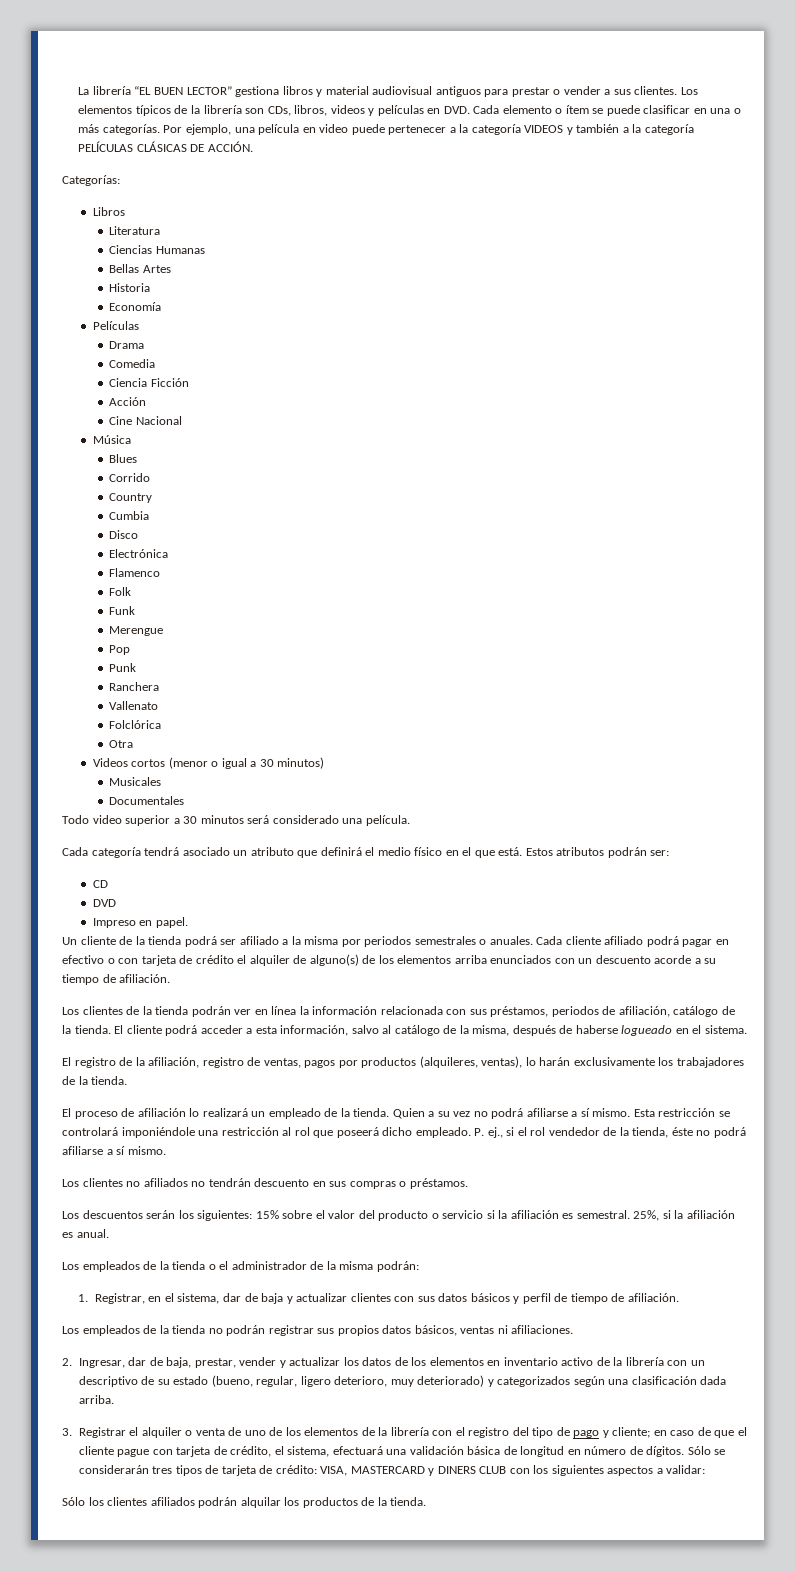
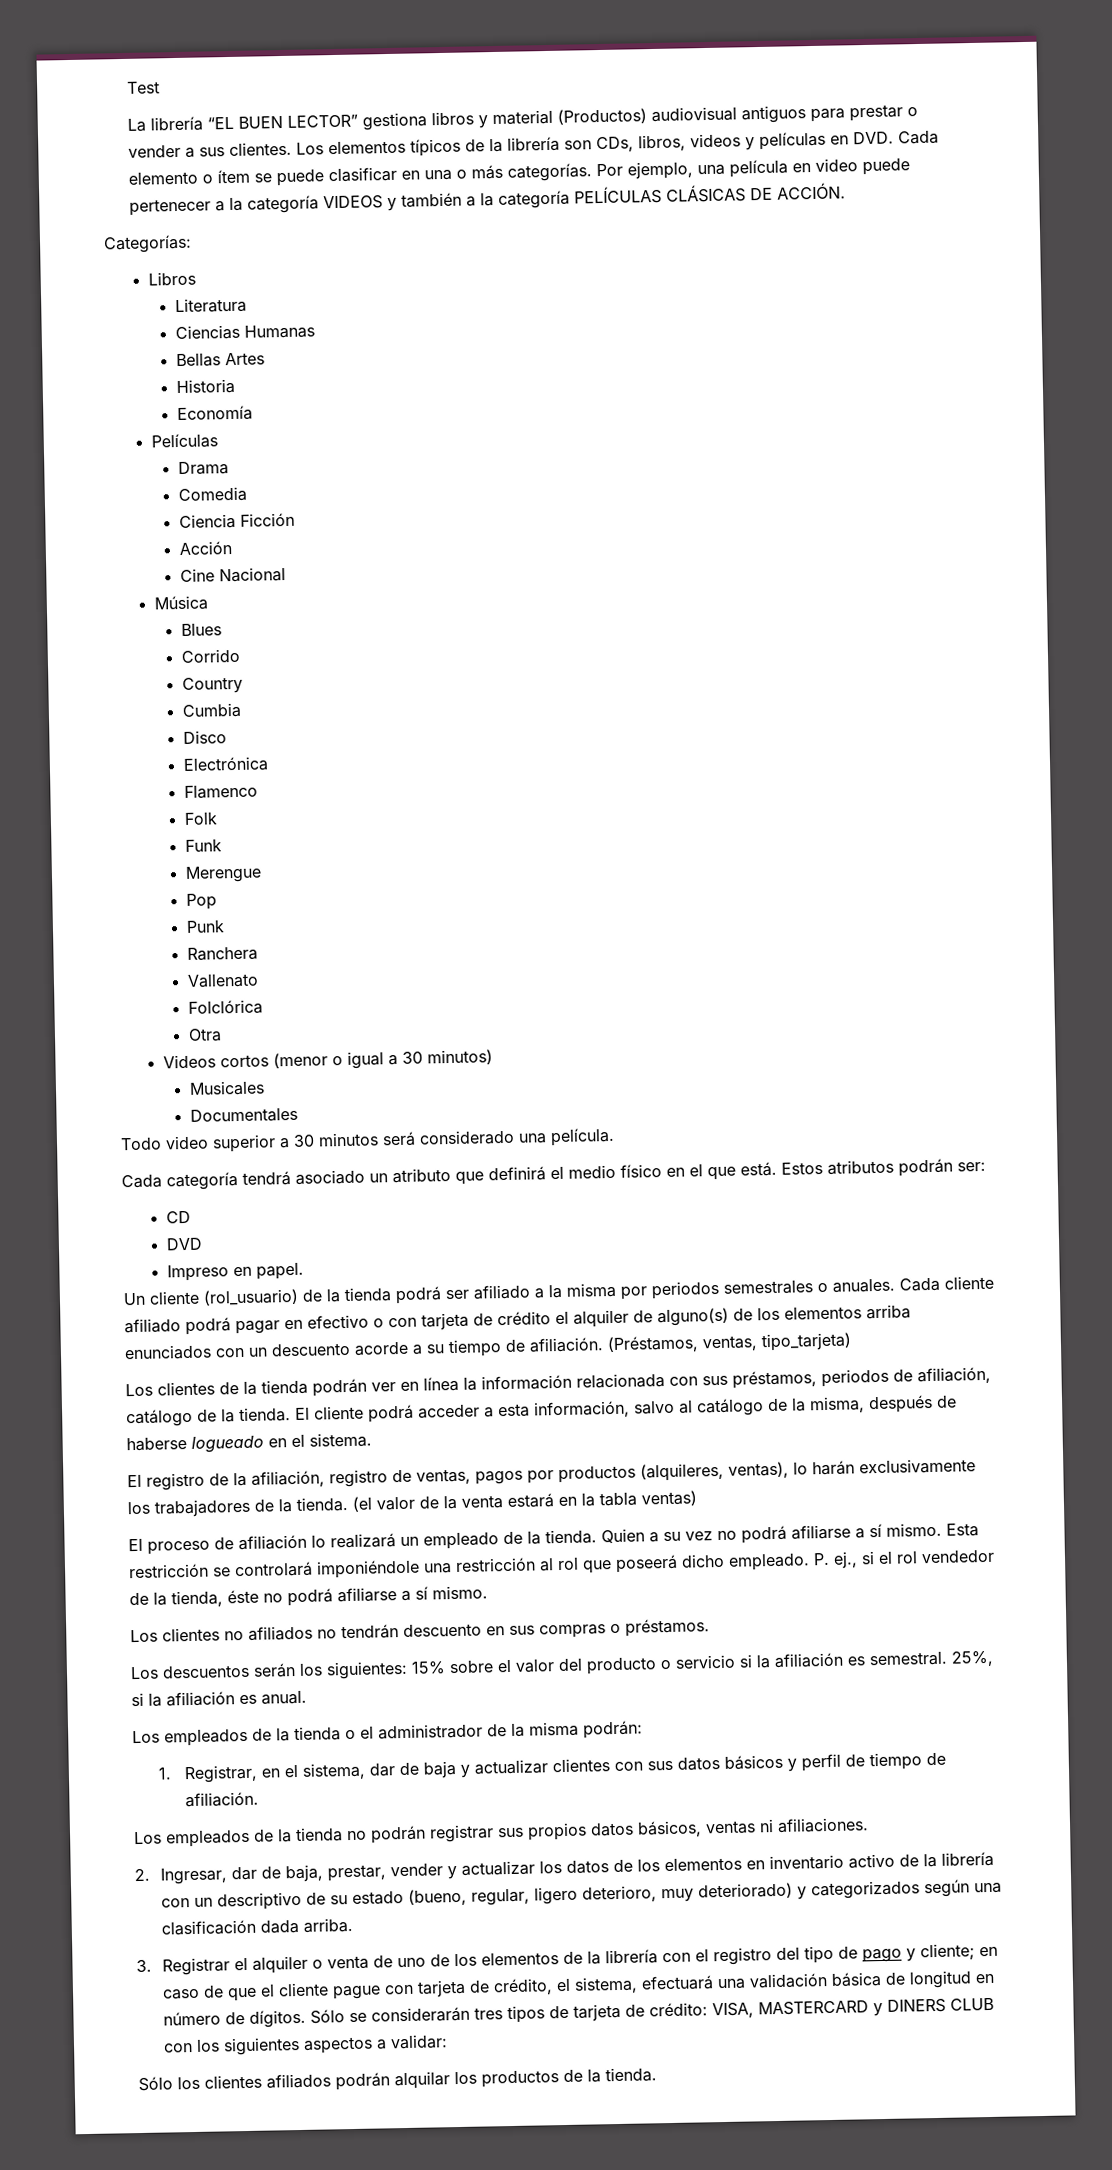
+ Test
- La librería “EL BUEN LECTOR” gestiona libros y material audiovisual antiguos para prestar o vender a sus clientes.
+ La librería “EL BUEN LECTOR” gestiona libros y material (Productos) audiovisual antiguos para prestar o vender a sus clientes.
- Un cliente de la tienda podrá ser afiliado a la misma por periodos semestrales o anuales.
+ Un cliente (rol_usuario) de la tienda podrá ser afiliado a la misma por periodos semestrales o anuales.
+ (Préstamos, ventas, tipo_tarjeta)
+ (el valor de la venta estará en la tabla ventas)

